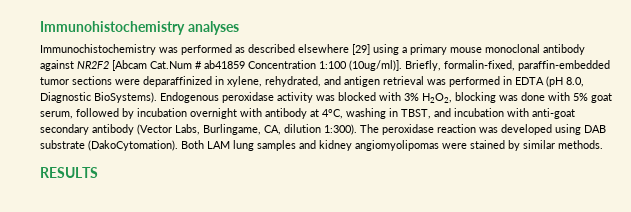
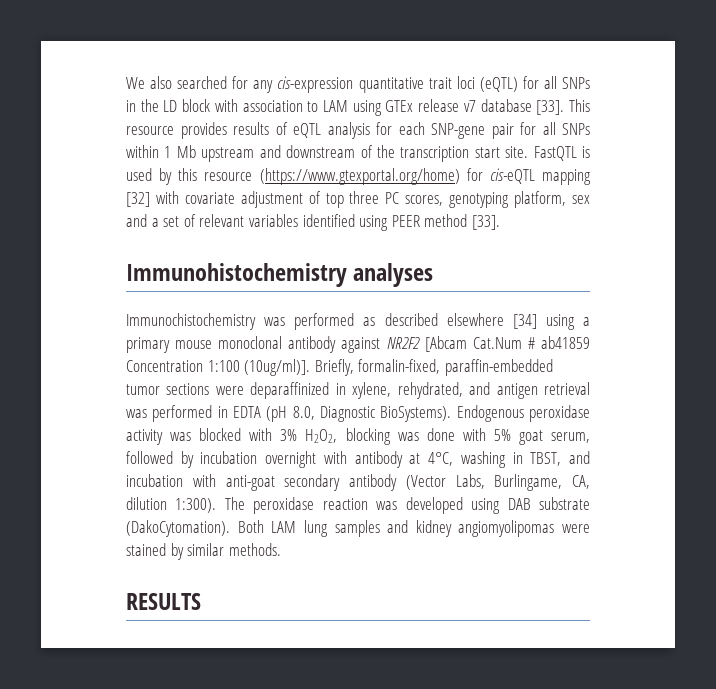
+ We also searched for any cis-expression quantitative trait loci (eQTL) for all SNPs in the LD block with association to LAM using GTEx release v7 database [33]. This resource provides results of eQTL analysis for each SNP-gene pair for all SNPs within 1 Mb upstream and downstream of the transcription start site. FastQTL is used by this resource (https://www.gtexportal.org/home) for cis-eQTL mapping [32] with covariate adjustment of top three PC scores, genotyping platform, sex and a set of relevant variables identified using PEER method [33].
- Immunochistochemistry was performed as described elsewhere [29] using a primary mouse monoclonal antibody against NR2F2 [Abcam Cat.Num # ab41859 Concentration 1:100 (10ug/ml)].
+ Immunochistochemistry was performed as described elsewhere [34] using a primary mouse monoclonal antibody against NR2F2 [Abcam Cat.Num # ab41859 Concentration 1:100 (10ug/ml)].

